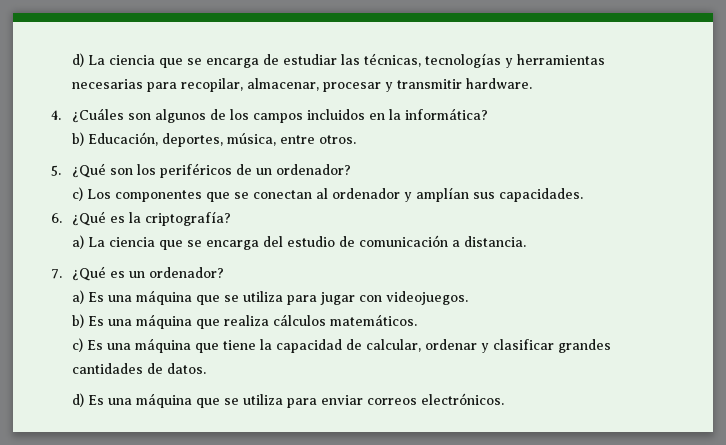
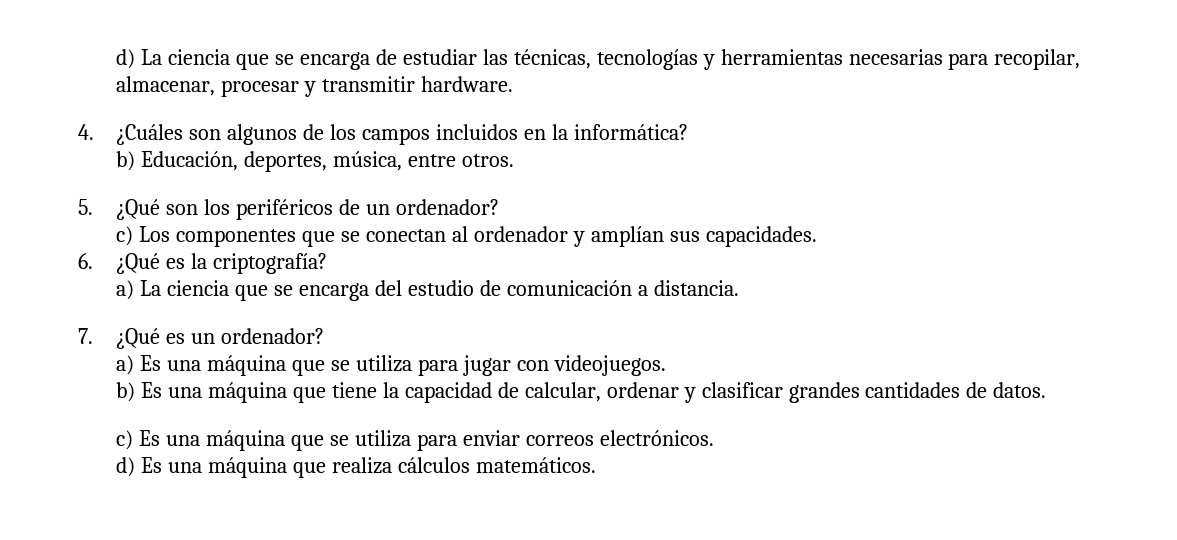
- b) Es una máquina que realiza cálculos matemáticos.
- c) Es una máquina que tiene la capacidad de calcular, ordenar y clasificar grandes cantidades de datos.
+ b) Es una máquina que tiene la capacidad de calcular, ordenar y clasificar grandes cantidades de datos.
- d) Es una máquina que se utiliza para enviar correos electrónicos.
+ c) Es una máquina que se utiliza para enviar correos electrónicos.
+ d) Es una máquina que realiza cálculos matemáticos.

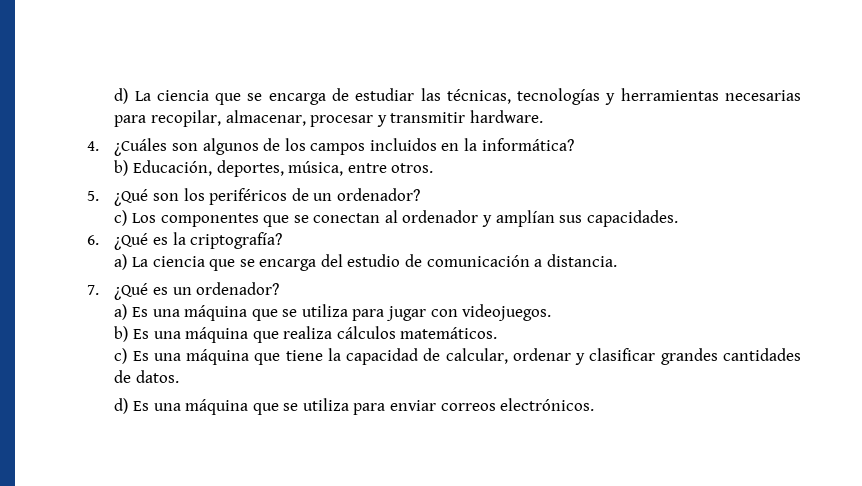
- b) Es una máquina que tiene la capacidad de calcular, ordenar y clasificar grandes cantidades de datos.
+ b) Es una máquina que realiza cálculos matemáticos.
+ c) Es una máquina que tiene la capacidad de calcular, ordenar y clasificar grandes cantidades de datos.
- c) Es una máquina que se utiliza para enviar correos electrónicos.
+ d) Es una máquina que se utiliza para enviar correos electrónicos.
- d) Es una máquina que realiza cálculos matemáticos.

